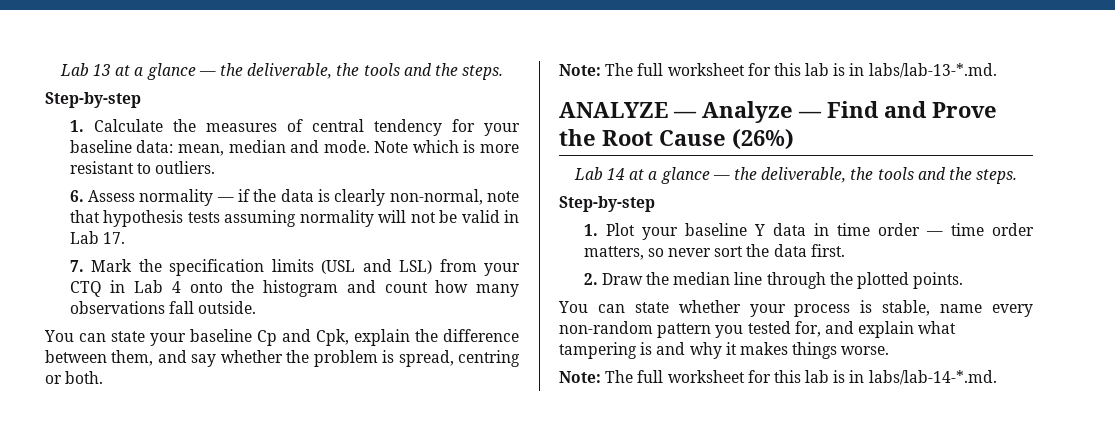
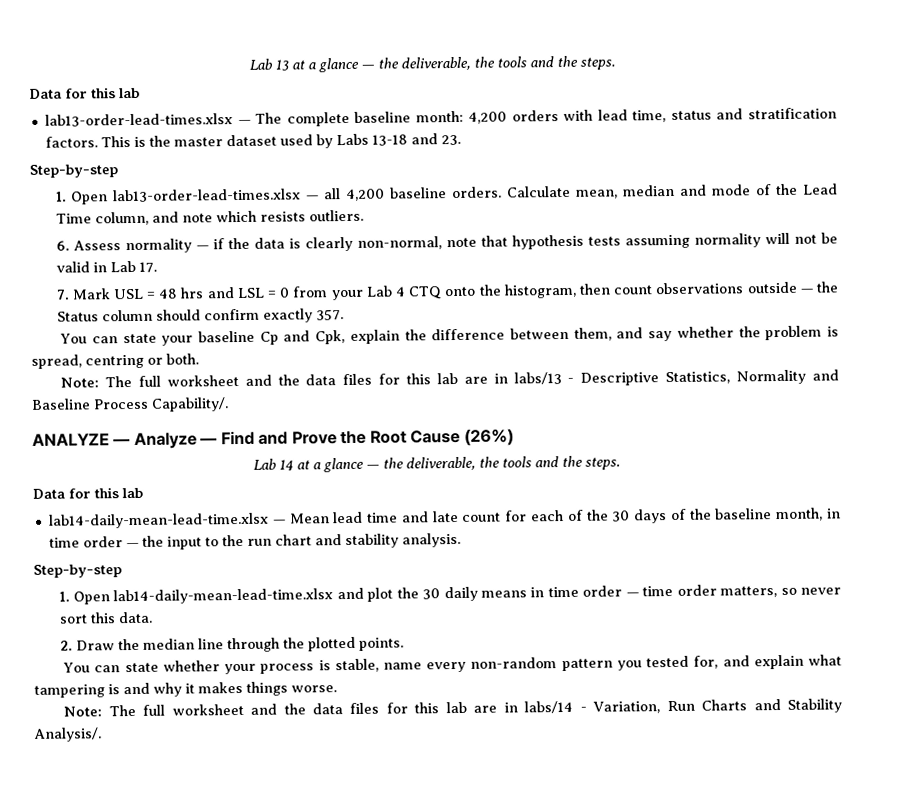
  Lab 13 at a glance — the deliverable, the tools and the steps.
+ Data for this lab
+ lab13-order-lead-times.xlsx — The complete baseline month: 4,200 orders with lead time, status and stratification factors. This is the master dataset used by Labs 13-18 and 23.
  Step-by-step
- 1. Calculate the measures of central tendency for your baseline data: mean, median and mode. Note which is more resistant to outliers.
+ 1. Open lab13-order-lead-times.xlsx — all 4,200 baseline orders. Calculate mean, median and mode of the Lead Time column, and note which resists outliers.
- 7. Mark the specification limits (USL and LSL) from your CTQ in Lab 4 onto the histogram and count how many observations fall outside.
+ 7. Mark USL = 48 hrs and LSL = 0 from your Lab 4 CTQ onto the histogram, then count observations outside — the Status column should confirm exactly 357.
- Note: The full worksheet for this lab is in labs/lab-13-*.md.
+ Note: The full worksheet and the data files for this lab are in labs/13 - Descriptive Statistics, Normality and Baseline Process Capability/.
  Lab 14 at a glance — the deliverable, the tools and the steps.
+ Data for this lab
+ lab14-daily-mean-lead-time.xlsx — Mean lead time and late count for each of the 30 days of the baseline month, in time order — the input to the run chart and stability analysis.
  Step-by-step
- 1. Plot your baseline Y data in time order — time order matters, so never sort the data first.
+ 1. Open lab14-daily-mean-lead-time.xlsx and plot the 30 daily means in time order — time order matters, so never sort this data.
- Note: The full worksheet for this lab is in labs/lab-14-*.md.
+ Note: The full worksheet and the data files for this lab are in labs/14 - Variation, Run Charts and Stability Analysis/.

